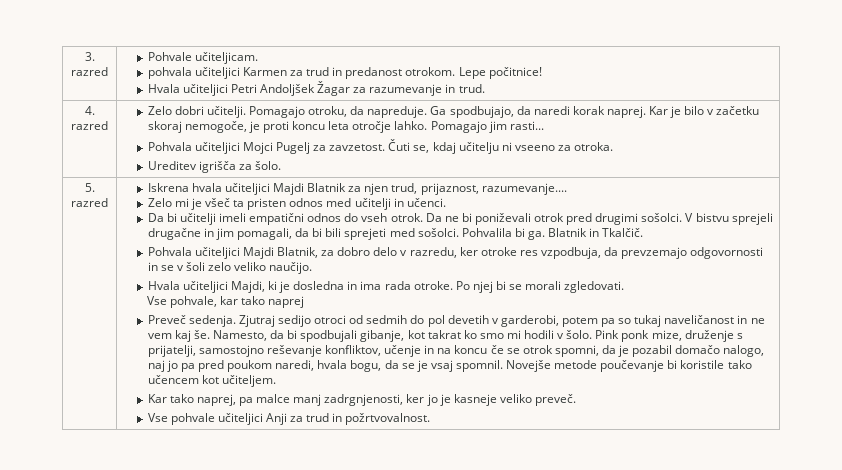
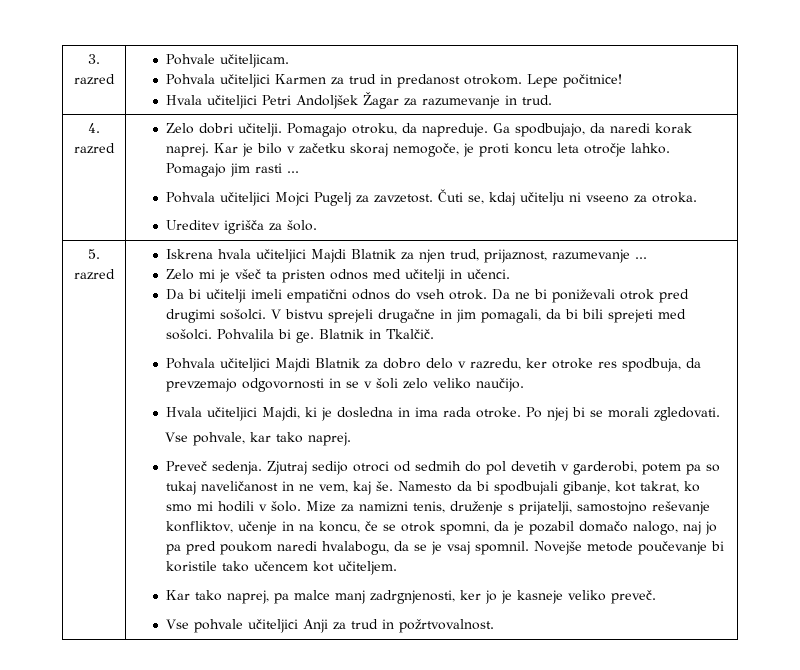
  3. razred | Pohvale učiteljicam.
- pohvala učiteljici Karmen za trud in predanost otrokom. Lepe počitnice!
+ Pohvala učiteljici Karmen za trud in predanost otrokom. Lepe počitnice!
- Pomagajo jim rasti...
+ Pomagajo jim rasti ...
- Iskrena hvala učiteljici Majdi Blatnik za njen trud, prijaznost, razumevanje....
+ Iskrena hvala učiteljici Majdi Blatnik za njen trud, prijaznost, razumevanje ...
- Pohvalila bi ga.
+ Pohvalila bi ge.
- Pohvala učiteljici Majdi Blatnik, za dobro delo v razredu, ker otroke res vzpodbuja, da prevzemajo odgovornosti in se v šoli zelo veliko naučijo.
+ Pohvala učiteljici Majdi Blatnik za dobro delo v razredu, ker otroke res spodbuja, da prevzemajo odgovornosti in se v šoli zelo veliko naučijo.
- Vse pohvale, kar tako naprej
+ Vse pohvale, kar tako naprej.
- Zjutraj sedijo otroci od sedmih do pol devetih v garderobi, potem pa so tukaj naveličanost in ne vem kaj še.
+ Zjutraj sedijo otroci od sedmih do pol devetih v garderobi, potem pa so tukaj naveličanost in ne vem, kaj še.
- Namesto, da bi spodbujali gibanje, kot takrat ko smo mi hodili v šolo.
+ Namesto da bi spodbujali gibanje, kot takrat, ko smo mi hodili v šolo.
- Pink ponk mize, druženje s prijatelji, samostojno reševanje konfliktov, učenje in na koncu če se otrok spomni, da je pozabil domačo nalogo, naj jo pa pred poukom naredi, hvala bogu, da se je vsaj spomnil.
+ Mize za namizni tenis, druženje s prijatelji, samostojno reševanje konfliktov, učenje in na koncu, če se otrok spomni, da je pozabil domačo nalogo, naj jo pa pred poukom naredi hvalabogu, da se je vsaj spomnil.

